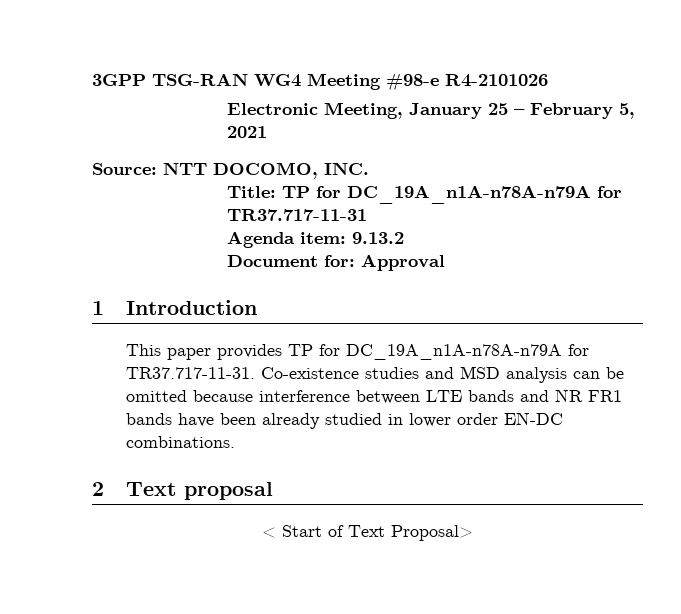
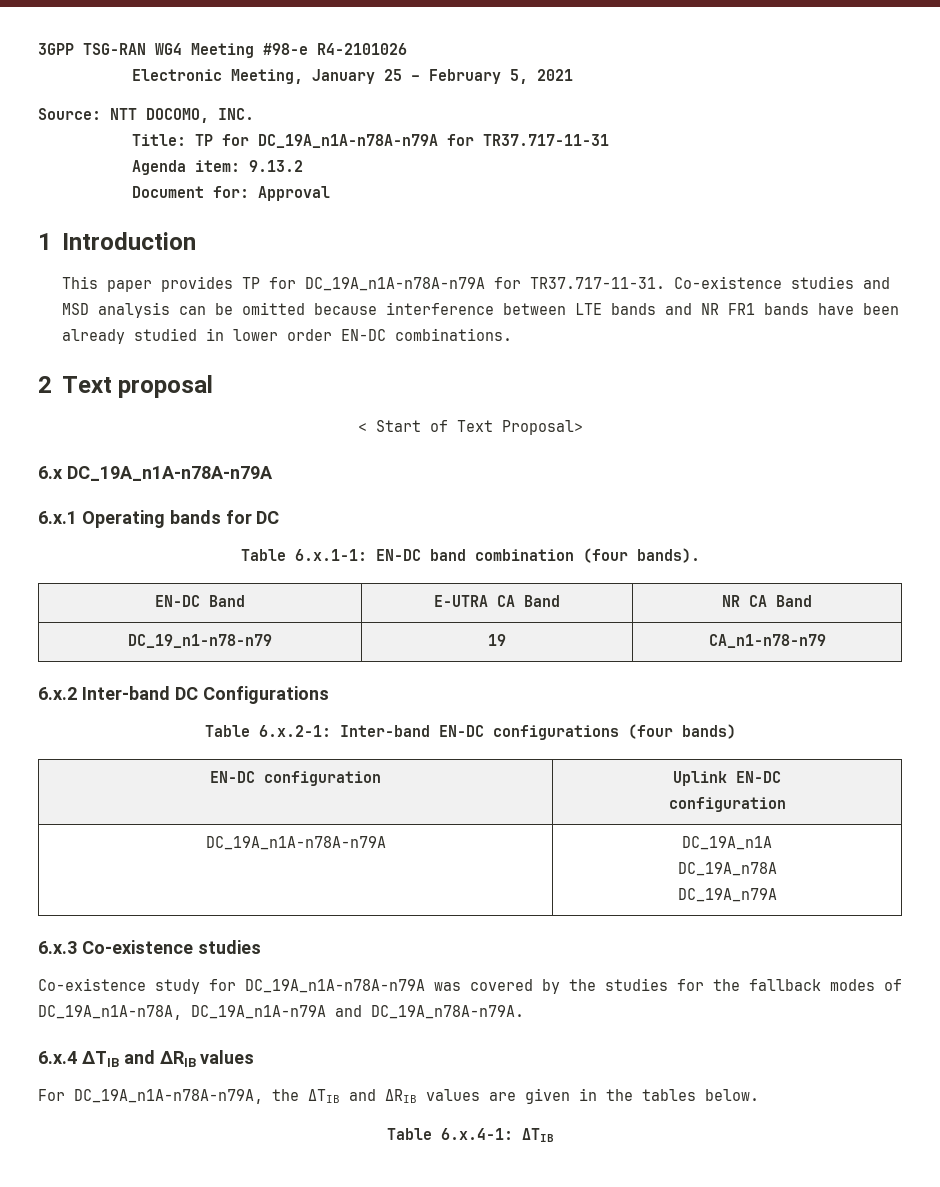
+ 6.x DC_19A_n1A-n78A-n79A
+ 6.x.1 Operating bands for DC
+ Table 6.x.1-1: EN-DC band combination (four bands).
+ EN-DC Band | E-UTRA CA Band | NR CA Band
+ DC_19_n1-n78-n79 | 19 | CA_n1-n78-n79
+ 6.x.2 Inter-band DC Configurations
+ Table 6.x.2-1: Inter-band EN-DC configurations (four bands)
+ EN-DC configuration | Uplink EN-DC
+ configuration
+ DC_19A_n1A-n78A-n79A | DC_19A_n1A
+ DC_19A_n78A
+ DC_19A_n79A
+ 6.x.3 Co-existence studies
+ Co-existence study for DC_19A_n1A-n78A-n79A was covered by the studies for the fallback modes of DC_19A_n1A-n78A, DC_19A_n1A-n79A and DC_19A_n78A-n79A.
+ 6.x.4 ∆TIB and ∆RIB values
+ For DC_19A_n1A-n78A-n79A, the ∆TIB and ∆RIB values are given in the tables below.
+ Table 6.x.4-1: ΔTIB

